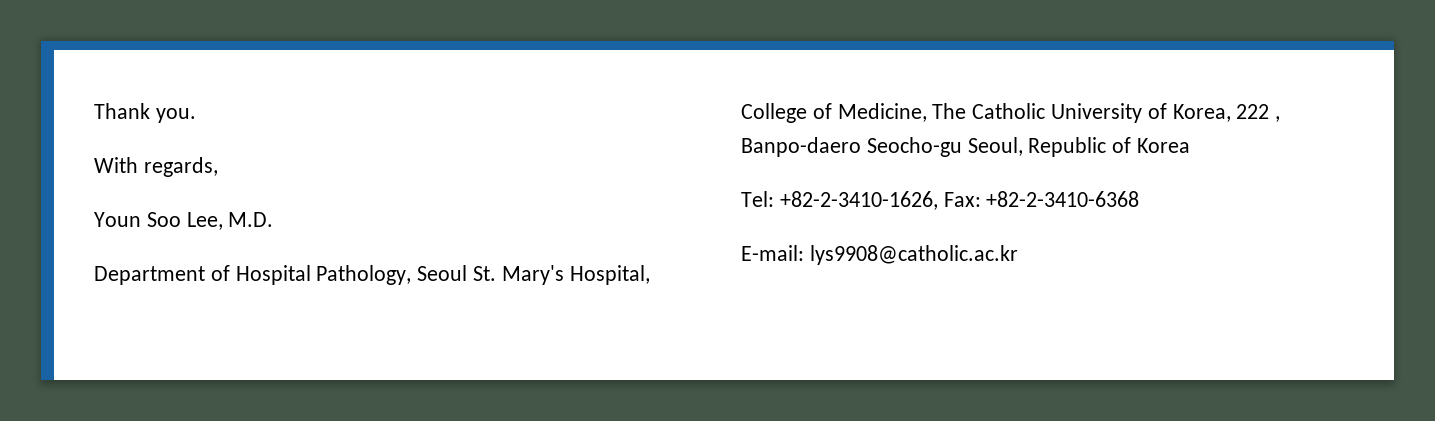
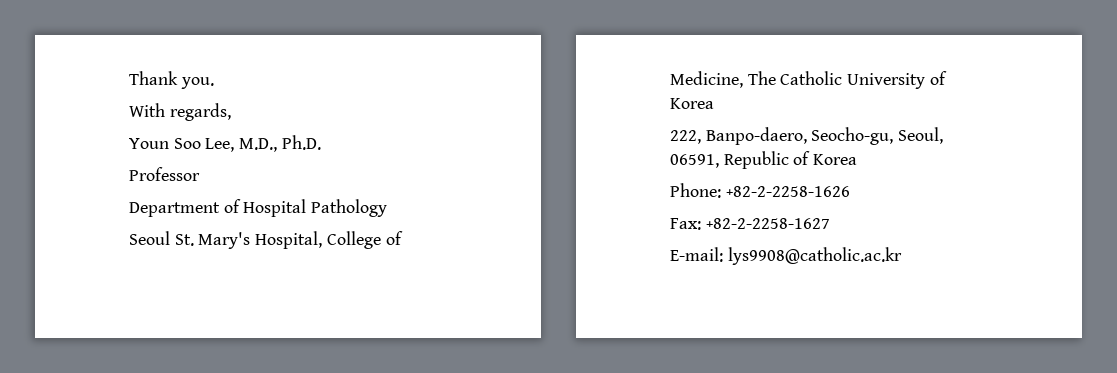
- Youn Soo Lee, M.D.
+ Youn Soo Lee, M.D., Ph.D.
+ Professor
- Department of Hospital Pathology, Seoul St. Mary's Hospital, College of Medicine, The Catholic University of Korea, 222 , Banpo-daero Seocho-gu Seoul, Republic of Korea
+ Department of Hospital Pathology
+ Seoul St. Mary's Hospital, College of Medicine, The Catholic University of Korea
+ 222, Banpo-daero, Seocho-gu, Seoul, 06591, Republic of Korea
- Tel: +82-2-3410-1626, Fax: +82-2-3410-6368
+ Phone: +82-2-2258-1626
+ Fax: +82-2-2258-1627

